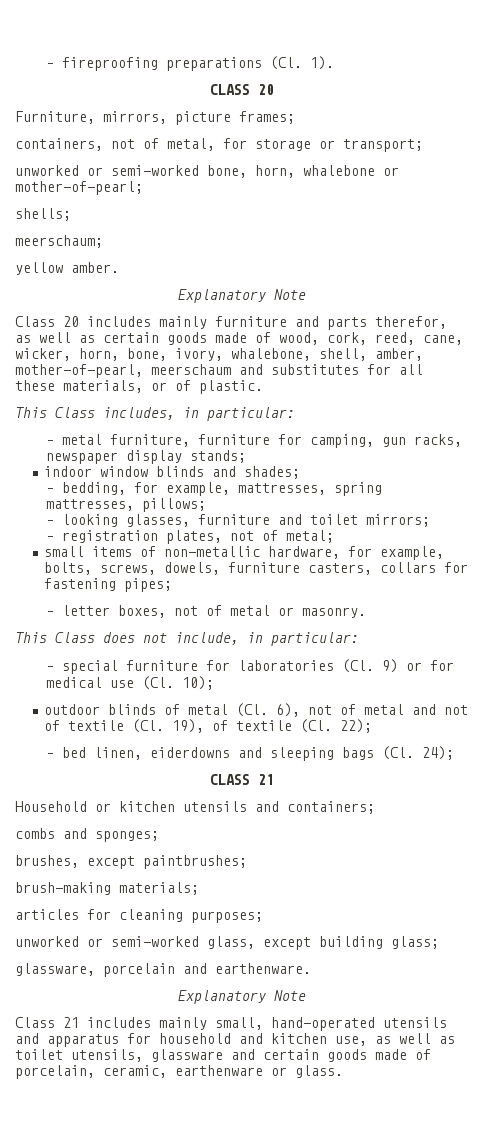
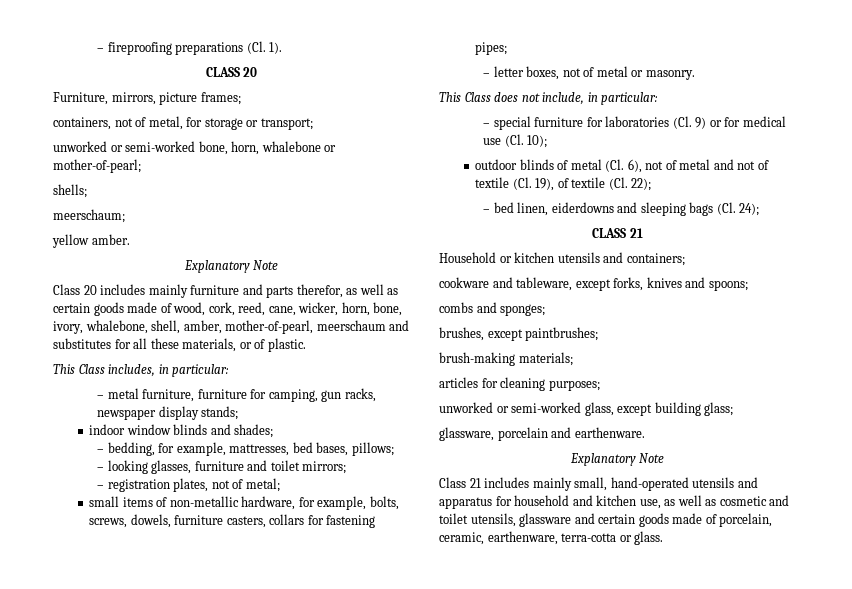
- – bedding, for example, mattresses, spring mattresses, pillows;
+ – bedding, for example, mattresses, bed bases, pillows;
+ cookware and tableware, except forks, knives and spoons;
- Class 21 includes mainly small, hand-operated utensils and apparatus for household and kitchen use, as well as toilet utensils, glassware and certain goods made of porcelain, ceramic, earthenware or glass.
+ Class 21 includes mainly small, hand-operated utensils and apparatus for household and kitchen use, as well as cosmetic and toilet utensils, glassware and certain goods made of porcelain, ceramic, earthenware, terra-cotta or glass.

